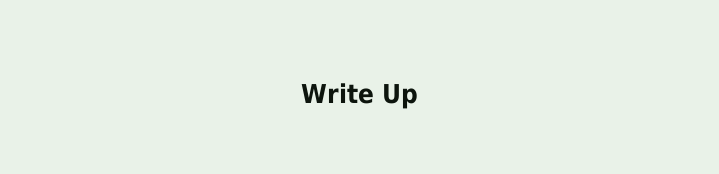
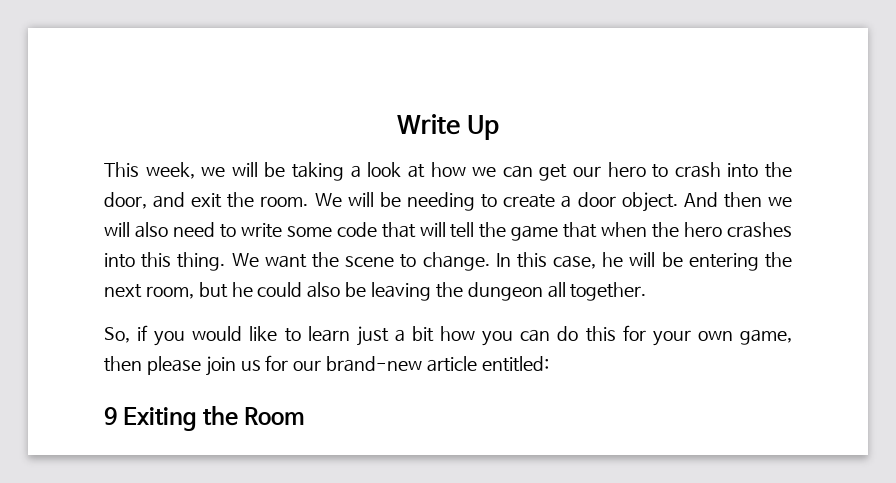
+ This week, we will be taking a look at how we can get our hero to crash into the door, and exit the room. We will be needing to create a door object. And then we will also need to write some code that will tell the game that when the hero crashes into this thing. We want the scene to change. In this case, he will be entering the next room, but he could also be leaving the dungeon all together.
+ So, if you would like to learn just a bit how you can do this for your own game, then please join us for our brand-new article entitled:
+ 9 Exiting the Room

